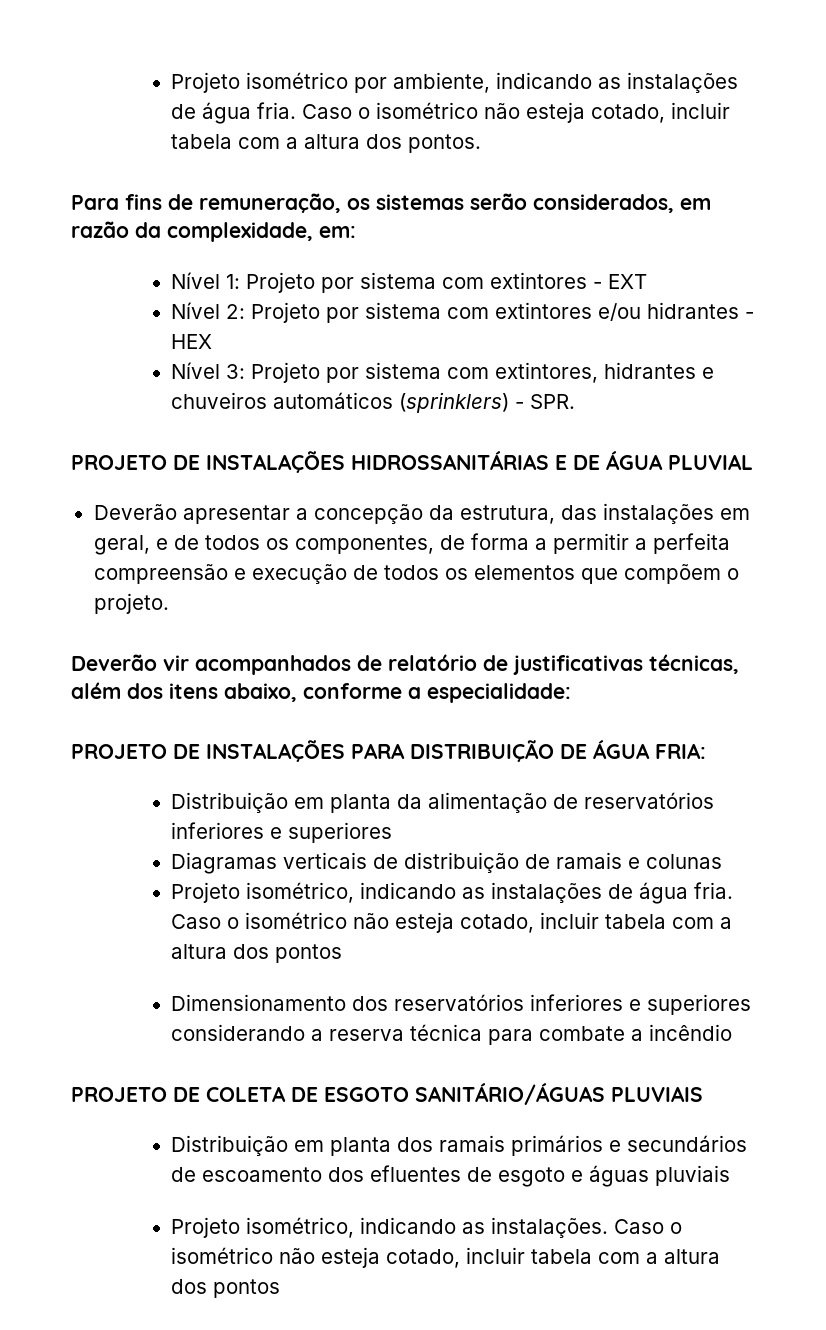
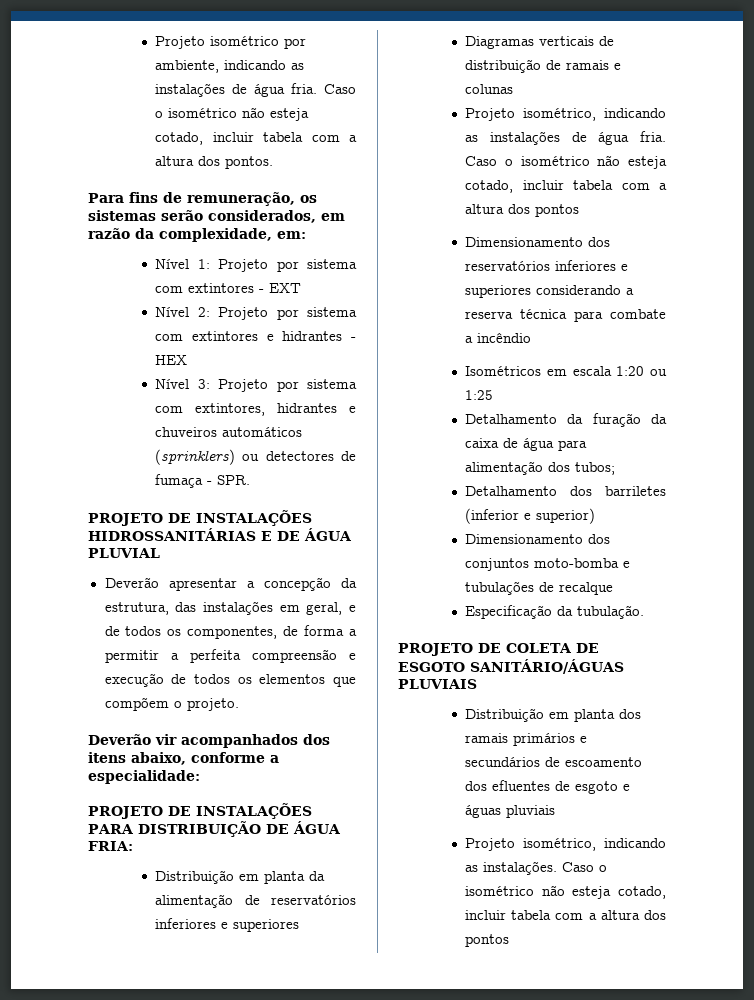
- Nível 2: Projeto por sistema com extintores e/ou hidrantes - HEX
+ Nível 2: Projeto por sistema com extintores e hidrantes - HEX
- Nível 3: Projeto por sistema com extintores, hidrantes e chuveiros automáticos (sprinklers) - SPR.
+ Nível 3: Projeto por sistema com extintores, hidrantes e chuveiros automáticos (sprinklers) ou detectores de fumaça - SPR.
- Deverão vir acompanhados de relatório de justificativas técnicas, além dos itens abaixo, conforme a especialidade:
+ Deverão vir acompanhados dos itens abaixo, conforme a especialidade:
+ Isométricos em escala 1:20 ou 1:25
+ Detalhamento da furação da caixa de água para alimentação dos tubos;
+ Detalhamento dos barriletes (inferior e superior)
+ Dimensionamento dos conjuntos moto-bomba e tubulações de recalque
+ Especificação da tubulação.

